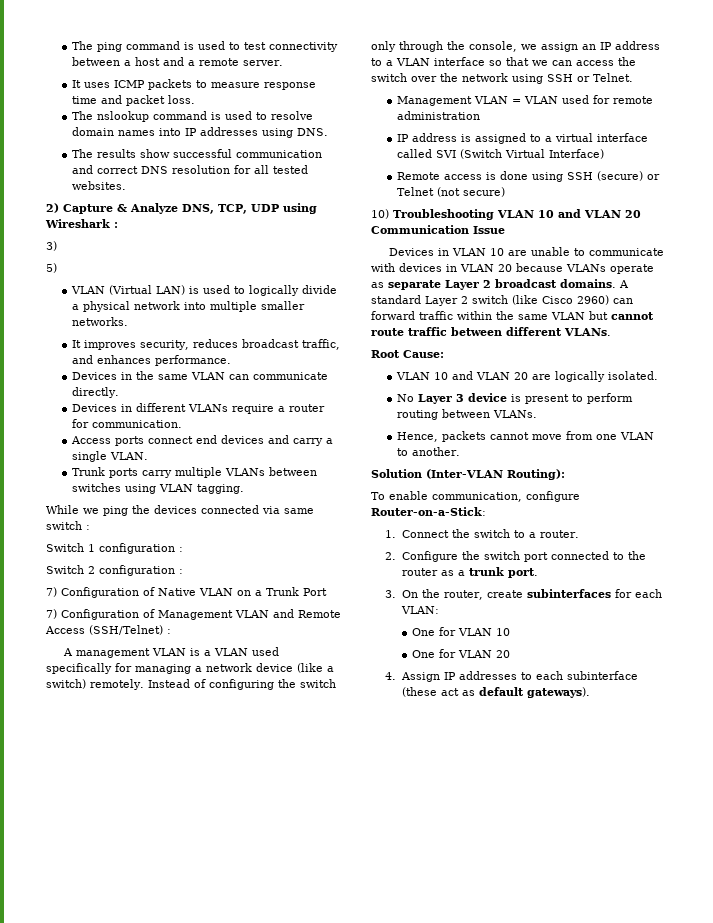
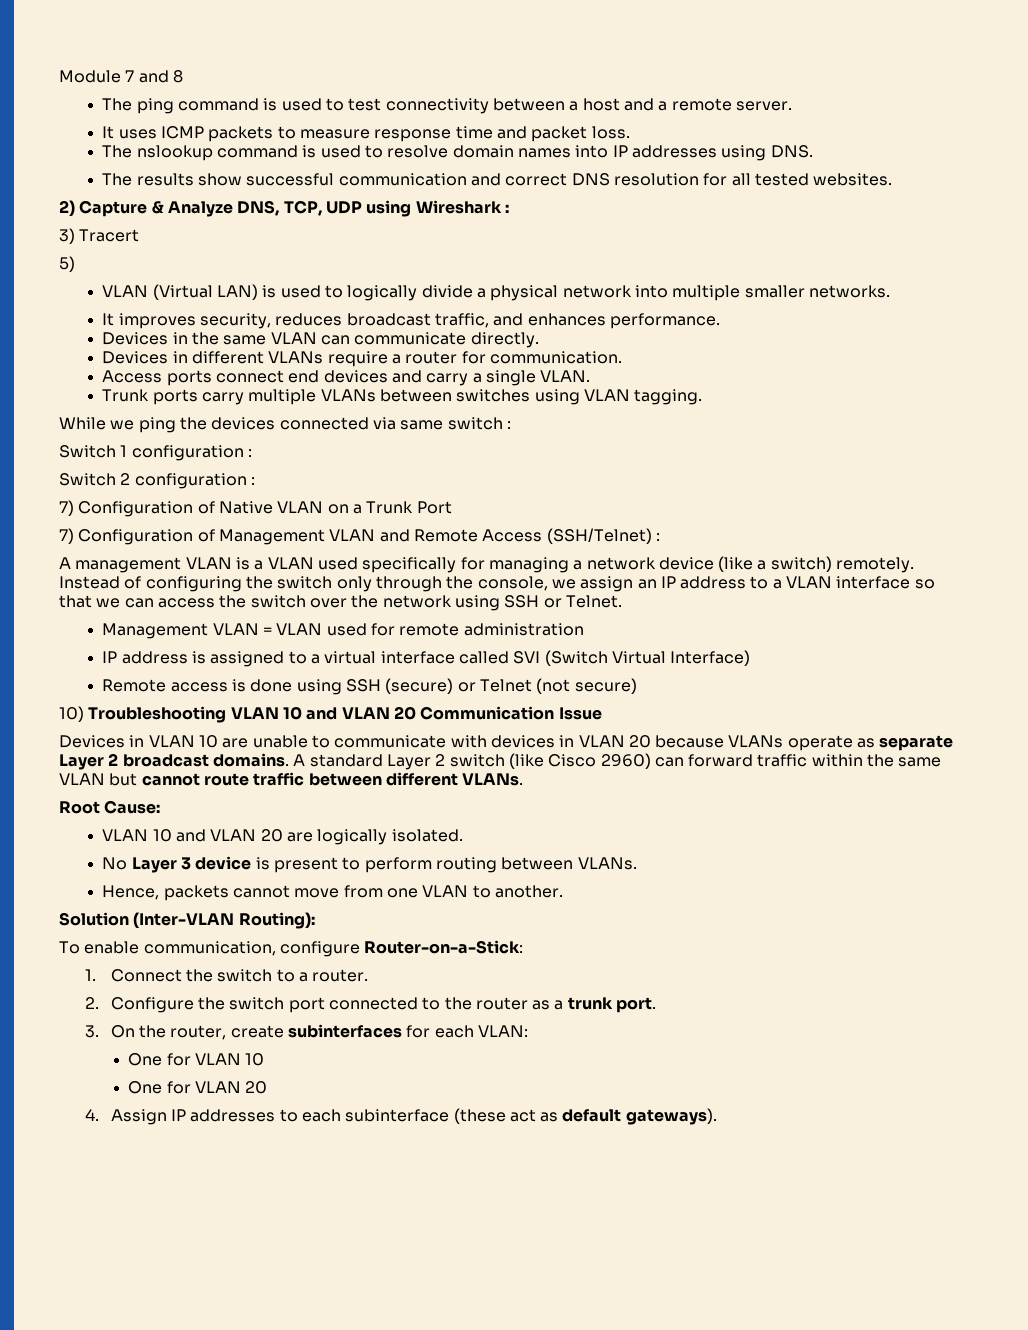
+ Module 7 and 8
- 3)
+ 3) Tracert

